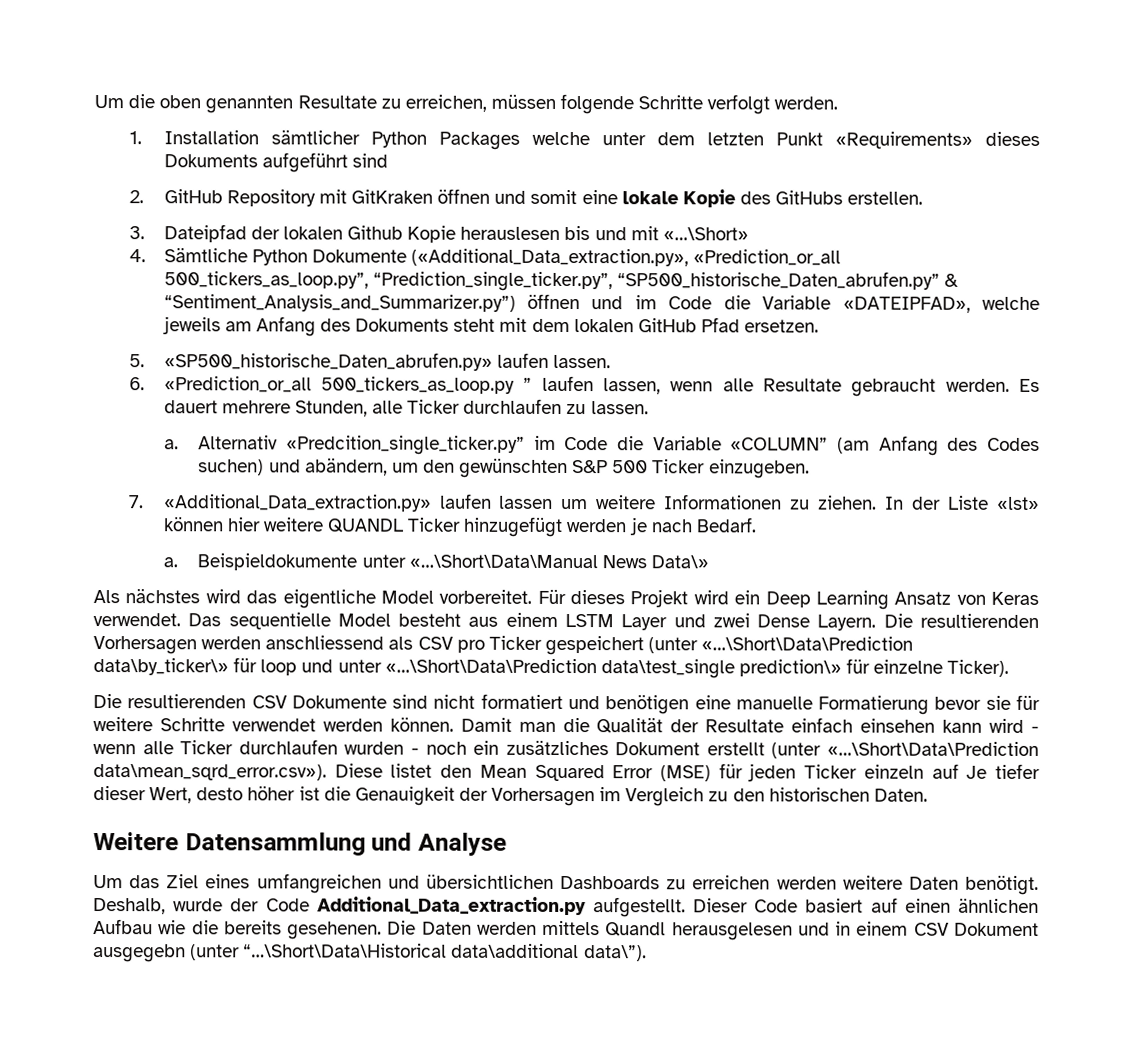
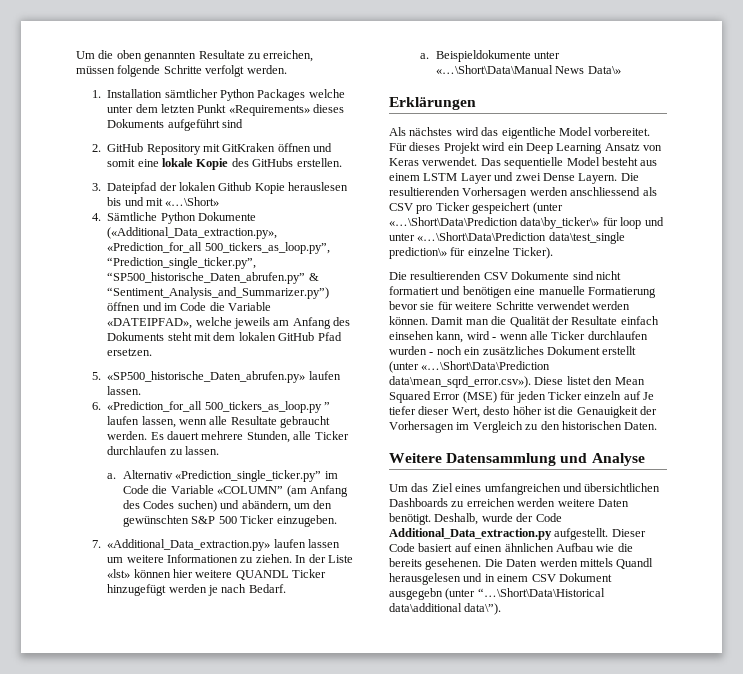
- 4. Sämtliche Python Dokumente («Additional_Data_extraction.py», «Prediction_or_all 500_tickers_as_loop.py”, “Prediction_single_ticker.py”, “SP500_historische_Daten_abrufen.py” & “Sentiment_Analysis_and_Summarizer.py”) öffnen und im Code die Variable «DATEIPFAD», welche jeweils am Anfang des Dokuments steht mit dem lokalen GitHub Pfad ersetzen.
+ 4. Sämtliche Python Dokumente («Additional_Data_extraction.py», «Prediction_for_all 500_tickers_as_loop.py”, “Prediction_single_ticker.py”, “SP500_historische_Daten_abrufen.py” & “Sentiment_Analysis_and_Summarizer.py”) öffnen und im Code die Variable «DATEIPFAD», welche jeweils am Anfang des Dokuments steht mit dem lokalen GitHub Pfad ersetzen.
- 6. «Prediction_or_all 500_tickers_as_loop.py ” laufen lassen, wenn alle Resultate gebraucht werden.
+ 6. «Prediction_for_all 500_tickers_as_loop.py ” laufen lassen, wenn alle Resultate gebraucht werden.
- Alternativ «Predcition_single_ticker.py” im Code die Variable «COLUMN” (am Anfang des Codes suchen) und abändern, um den gewünschten S&P 500 Ticker einzugeben.
+ Alternativ «Prediction_single_ticker.py” im Code die Variable «COLUMN” (am Anfang des Codes suchen) und abändern, um den gewünschten S&P 500 Ticker einzugeben.
+ Erklärungen
- Damit man die Qualität der Resultate einfach einsehen kann wird - wenn alle Ticker durchlaufen wurden - noch ein zusätzliches Dokument erstellt (unter «…\Short\Data\Prediction data\mean_sqrd_error.csv»). Diese listet den Mean Squared Error (MSE) für jeden Ticker einzeln auf Je tiefer dieser Wert, desto höher ist die Genauigkeit der Vorhersagen im Vergleich zu den historischen Daten.
+ Damit man die Qualität der Resultate einfach einsehen kann, wird - wenn alle Ticker durchlaufen wurden - noch ein zusätzliches Dokument erstellt (unter «…\Short\Data\Prediction data\mean_sqrd_error.csv»). Diese listet den Mean Squared Error (MSE) für jeden Ticker einzeln auf Je tiefer dieser Wert, desto höher ist die Genauigkeit der Vorhersagen im Vergleich zu den historischen Daten.

